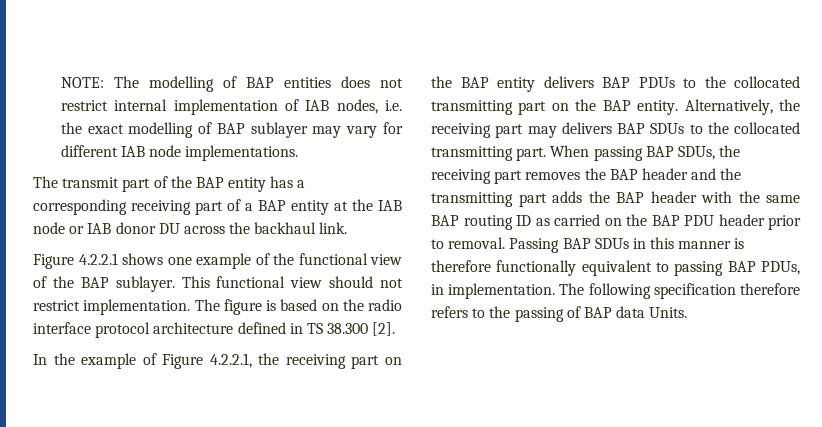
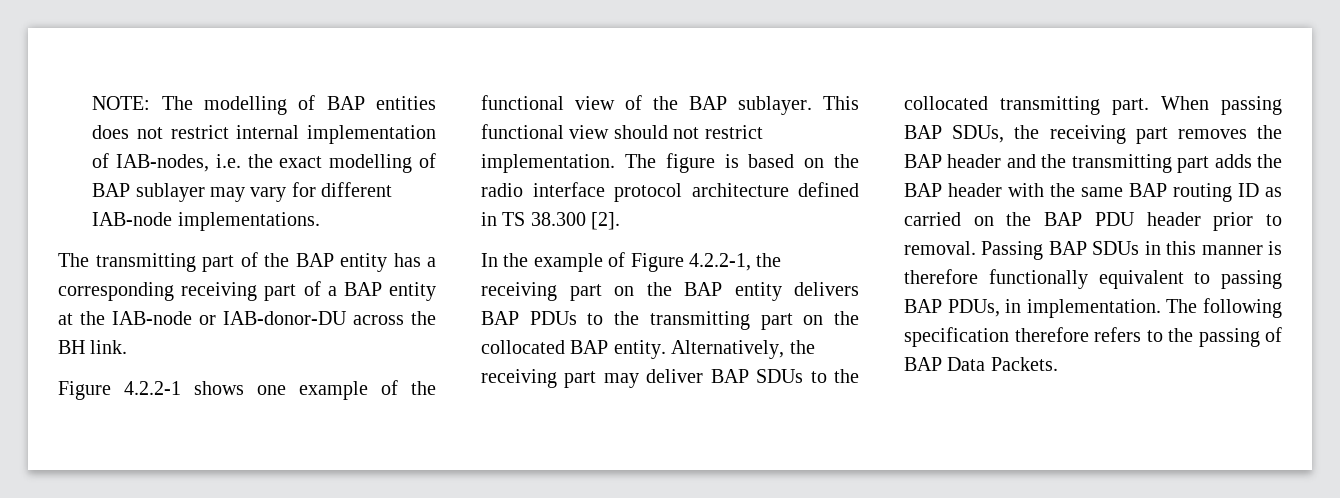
- NOTE: The modelling of BAP entities does not restrict internal implementation of IAB nodes, i.e. the exact modelling of BAP sublayer may vary for different IAB node implementations.
+ NOTE: The modelling of BAP entities does not restrict internal implementation of IAB-nodes, i.e. the exact modelling of BAP sublayer may vary for different IAB-node implementations.
- The transmit part of the BAP entity has a corresponding receiving part of a BAP entity at the IAB node or IAB donor DU across the backhaul link.
+ The transmitting part of the BAP entity has a corresponding receiving part of a BAP entity at the IAB-node or IAB-donor-DU across the BH link.
- Figure 4.2.2.1 shows one example of the functional view of the BAP sublayer.
+ Figure 4.2.2-1 shows one example of the functional view of the BAP sublayer.
- In the example of Figure 4.2.2.1, the receiving part on the BAP entity delivers BAP PDUs to the collocated transmitting part on the BAP entity.
+ In the example of Figure 4.2.2-1, the receiving part on the BAP entity delivers BAP PDUs to the transmitting part on the collocated BAP entity.
- Alternatively, the receiving part may delivers BAP SDUs to the collocated transmitting part.
+ Alternatively, the receiving part may deliver BAP SDUs to the collocated transmitting part.
- The following specification therefore refers to the passing of BAP data Units.
+ The following specification therefore refers to the passing of BAP Data Packets.

